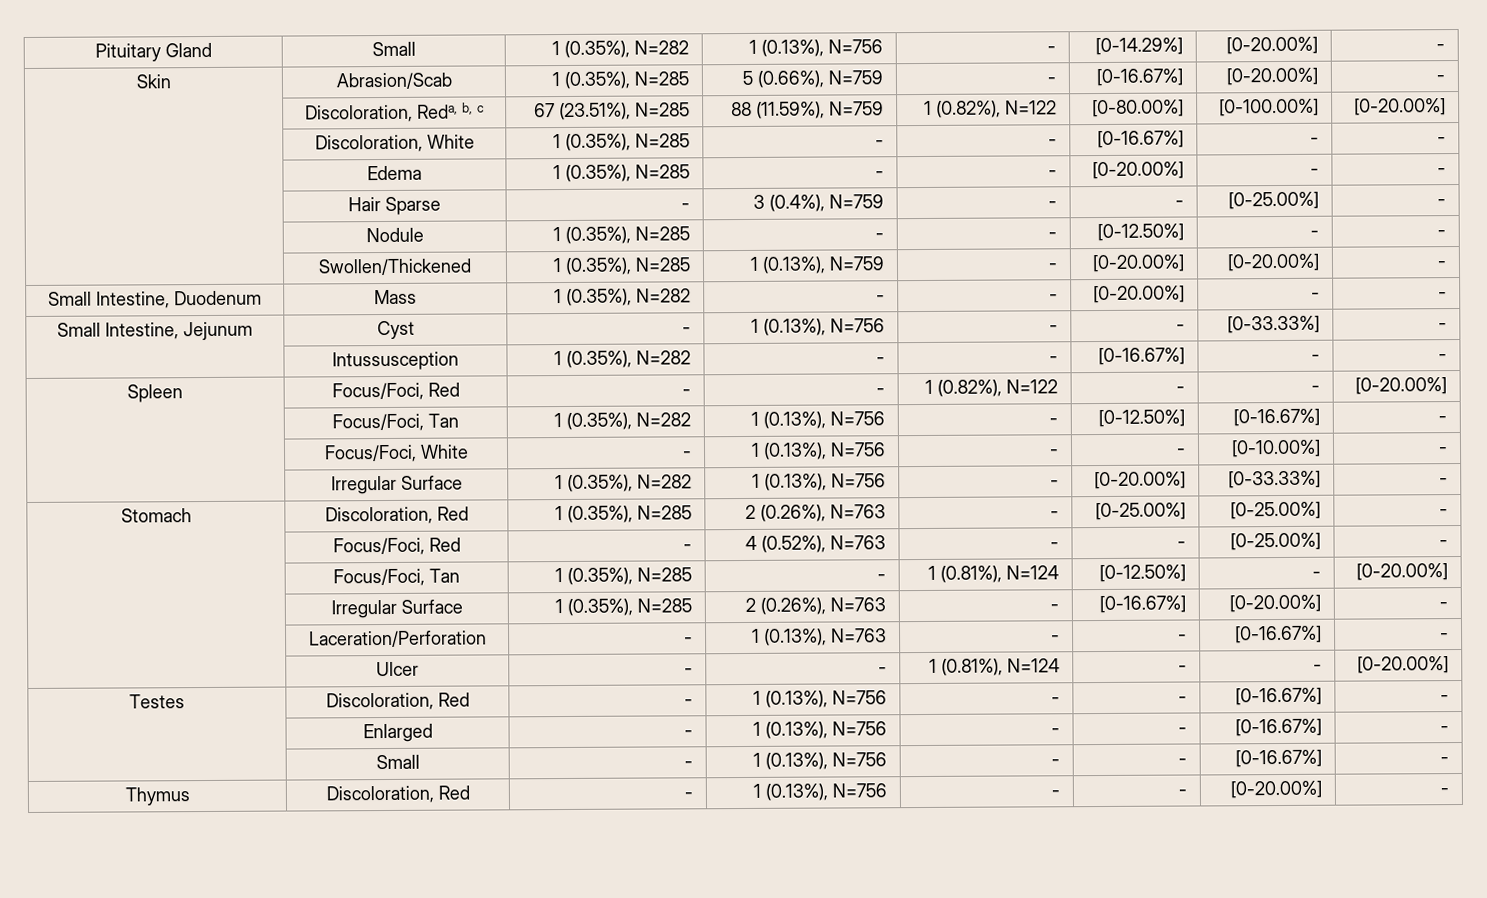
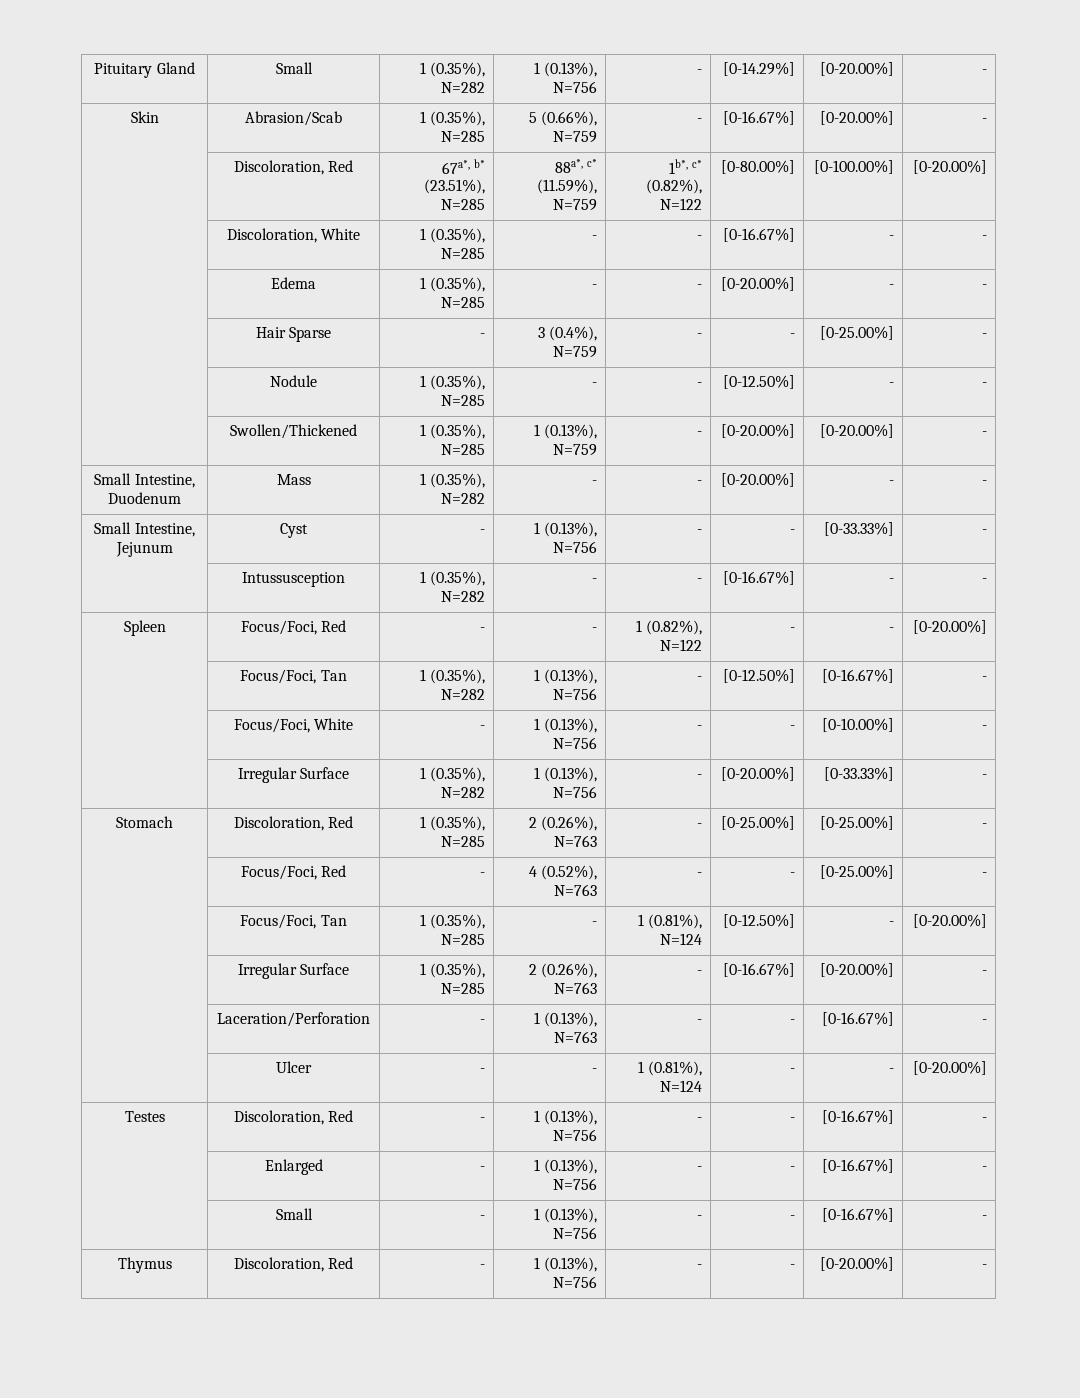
- | Discoloration, Reda, b, c | 67 (23.51%), N=285 | 88 (11.59%), N=759 | 1 (0.82%), N=122 | [0-80.00%] | [0-100.00%] | [0-20.00%]
+ | Discoloration, Red | 67a*, b* (23.51%), N=285 | 88a*, c* (11.59%), N=759 | 1b*, c* (0.82%), N=122 | [0-80.00%] | [0-100.00%] | [0-20.00%]

